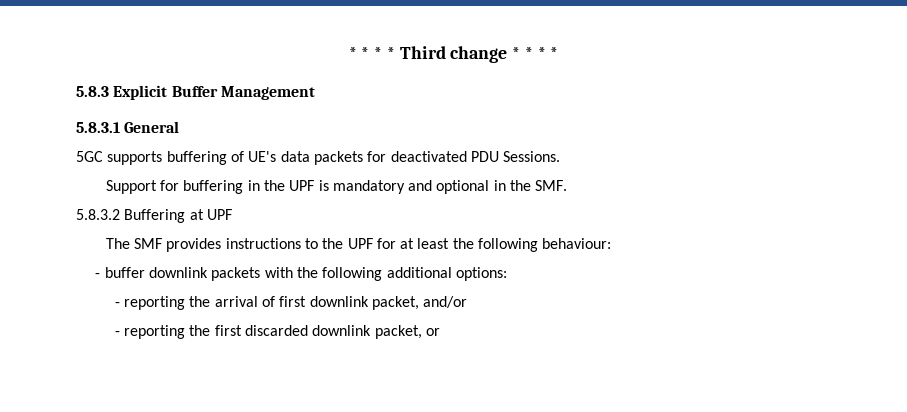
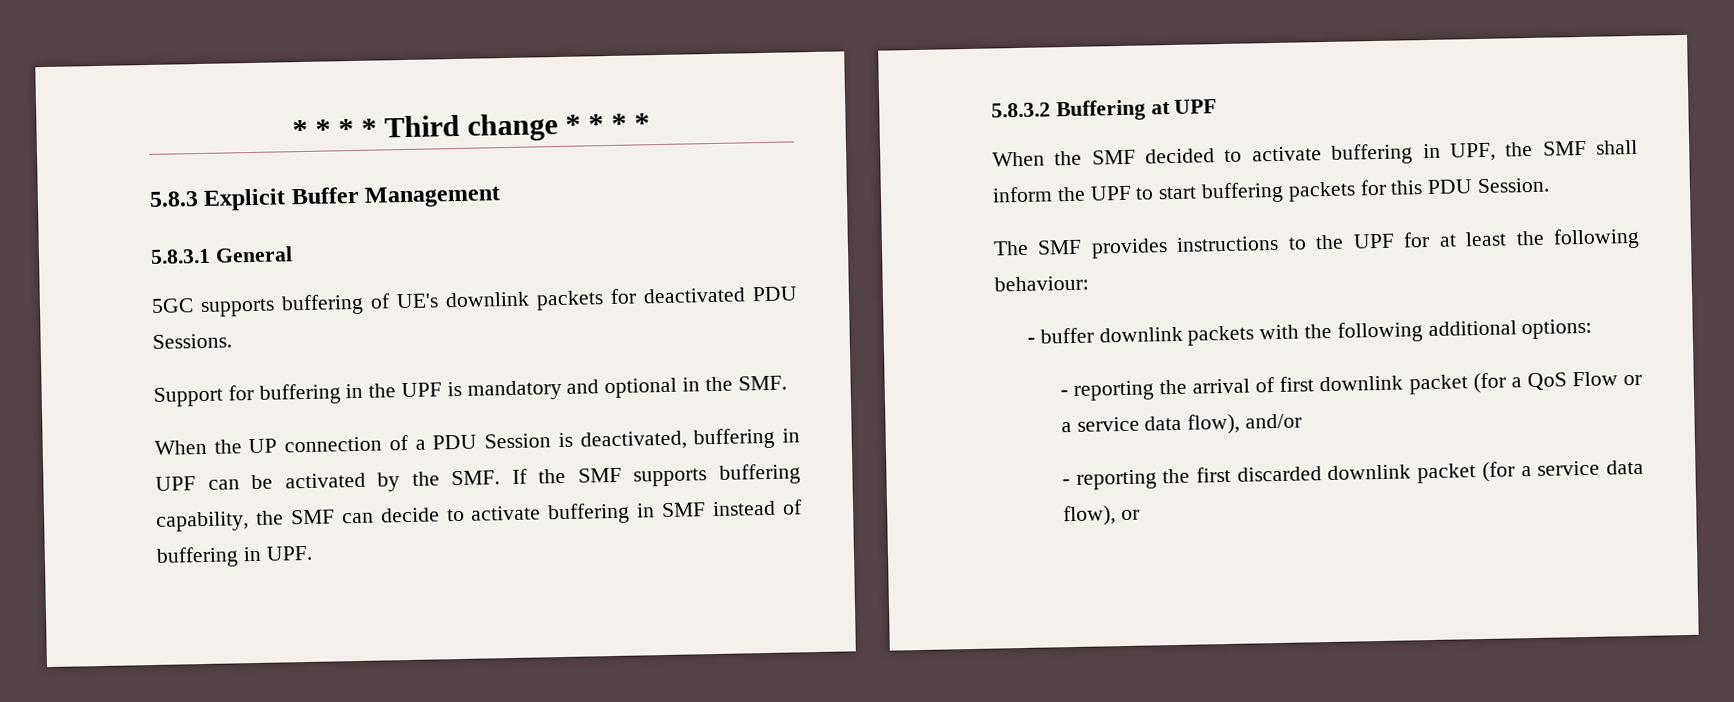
- 5GC supports buffering of UE's data packets for deactivated PDU Sessions.
+ 5GC supports buffering of UE's downlink packets for deactivated PDU Sessions.
+ When the UP connection of a PDU Session is deactivated, buffering in UPF can be activated by the SMF. If the SMF supports buffering capability, the SMF can decide to activate buffering in SMF instead of buffering in UPF.
  5.8.3.2 Buffering at UPF
+ When the SMF decided to activate buffering in UPF, the SMF shall inform the UPF to start buffering packets for this PDU Session.
- - reporting the arrival of first downlink packet, and/or
+ - reporting the arrival of first downlink packet (for a QoS Flow or a service data flow), and/or
- - reporting the first discarded downlink packet, or
+ - reporting the first discarded downlink packet (for a service data flow), or

